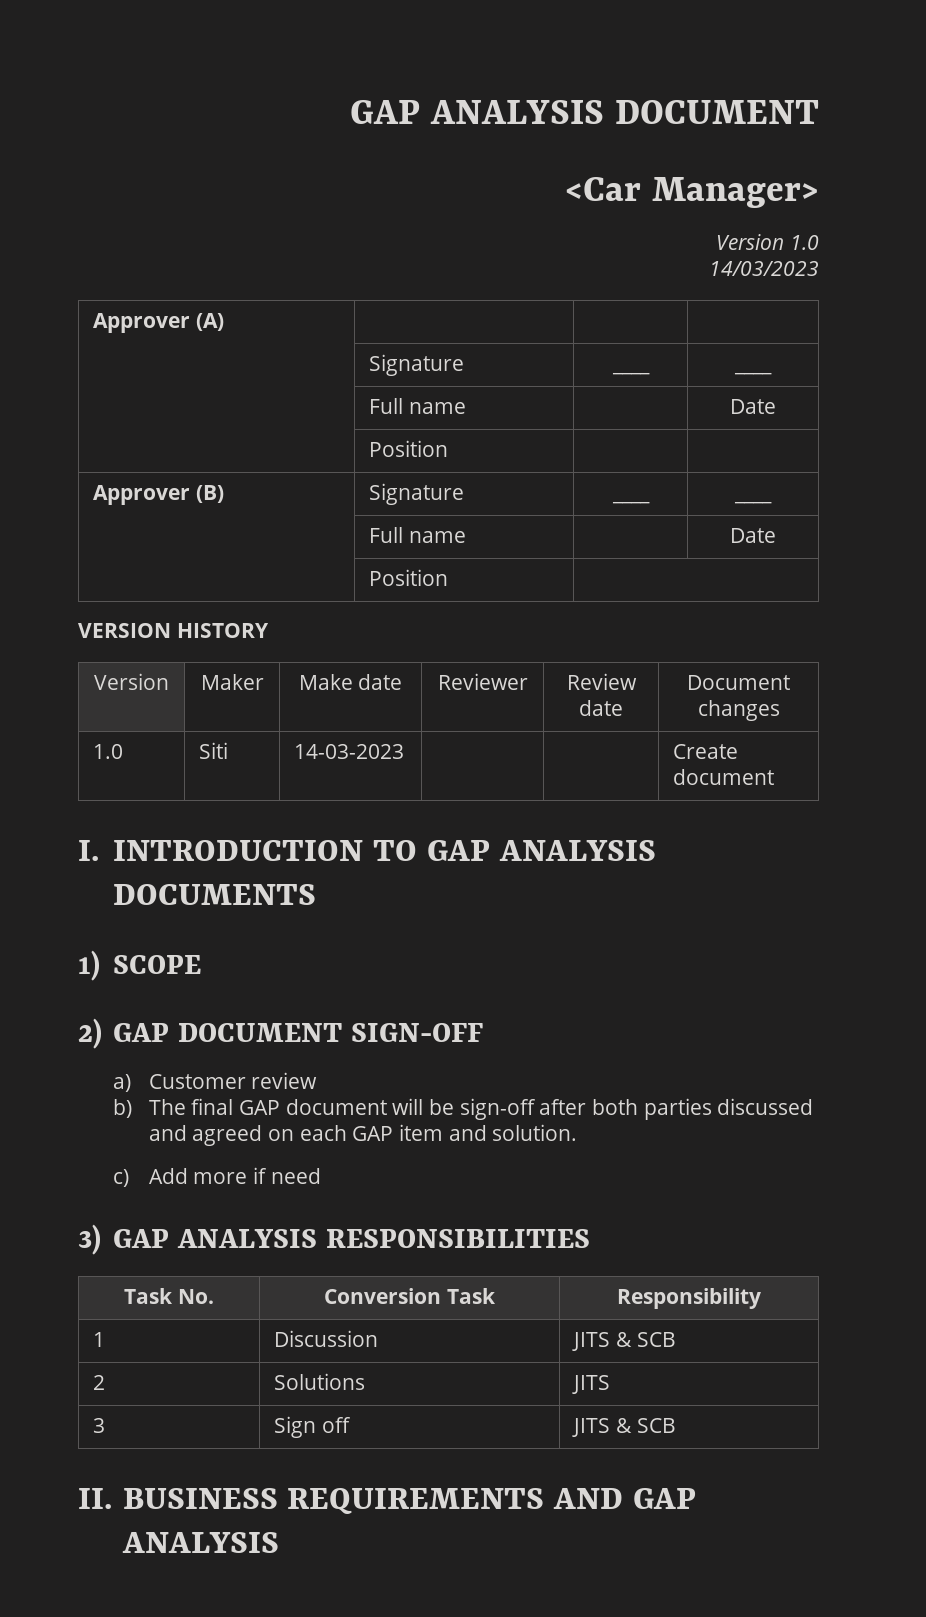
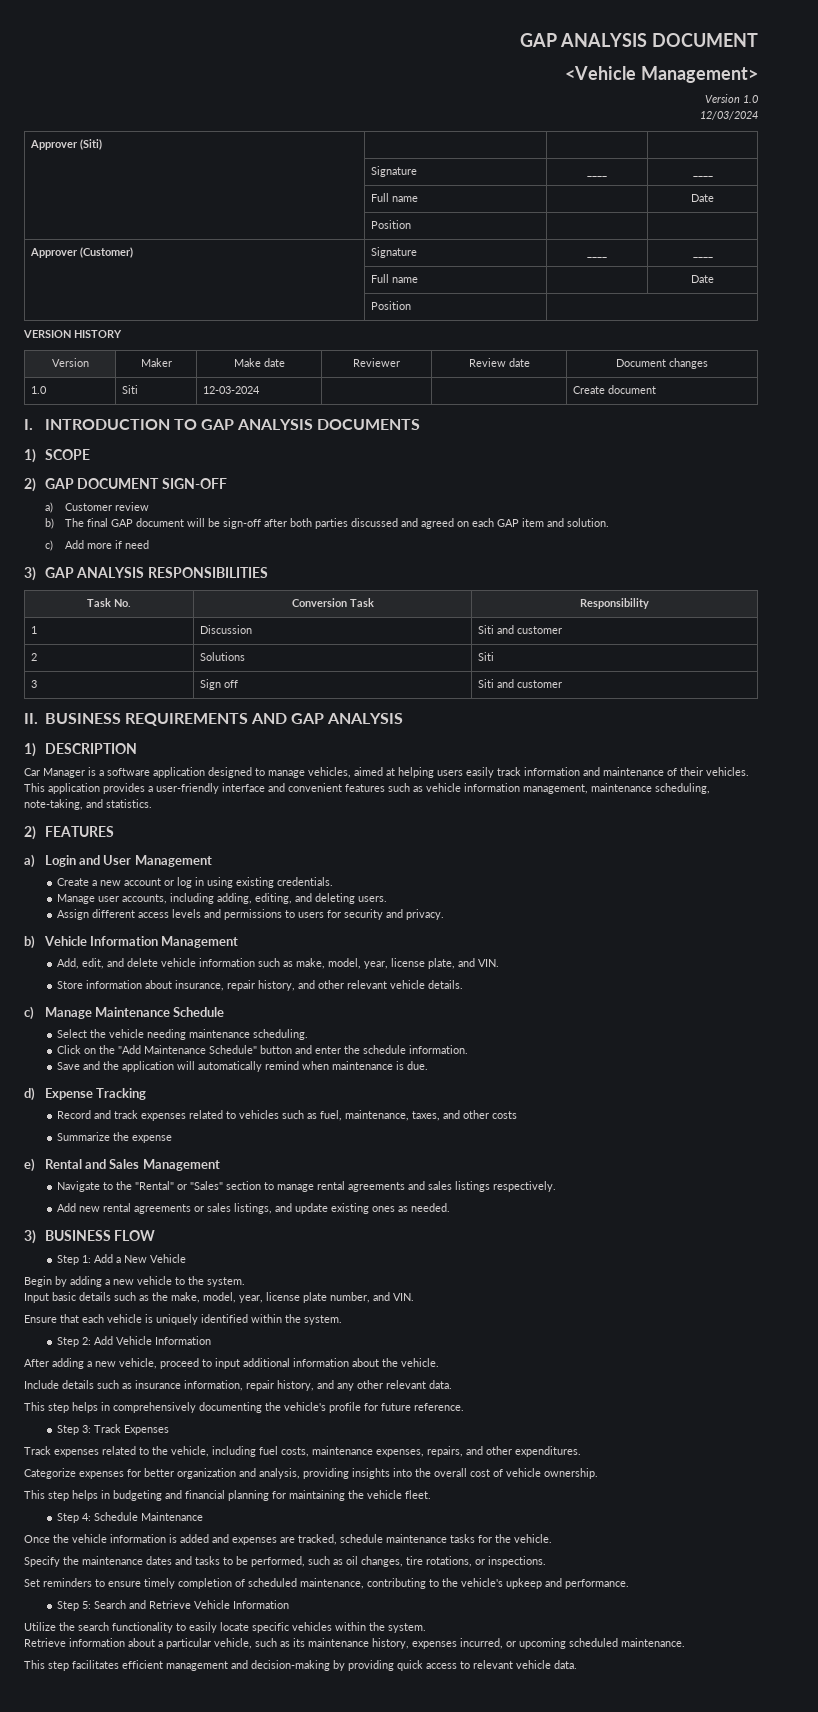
- <Car Manager>
+ <Vehicle Management>
- 14/03/2023
- Approver (A) | | |
+ 12/03/2024
+ Approver (Siti) | | |
- Approver (B) | Signature | ____ | ____
+ Approver (Customer) | Signature | ____ | ____
- 1.0 | Siti | 14-03-2023 | | | Create document
+ 1.0 | Siti | 12-03-2024 | | | Create document
- 1 | Discussion | JITS & SCB
+ 1 | Discussion | Siti and customer
- 2 | Solutions | JITS
+ 2 | Solutions | Siti
- 3 | Sign off | JITS & SCB
+ 3 | Sign off | Siti and customer
+ 1) DESCRIPTION
+ Car Manager is a software application designed to manage vehicles, aimed at helping users easily track information and maintenance of their vehicles. This application provides a user-friendly interface and convenient features such as vehicle information management, maintenance scheduling, note-taking, and statistics.
+ 2) FEATURES
+ a) Login and User Management
+ Create a new account or log in using existing credentials.
+ Manage user accounts, including adding, editing, and deleting users.
+ Assign different access levels and permissions to users for security and privacy.
+ b) Vehicle Information Management
+ Add, edit, and delete vehicle information such as make, model, year, license plate, and VIN.
+ Store information about insurance, repair history, and other relevant vehicle details.
+ c) Manage Maintenance Schedule
+ Select the vehicle needing maintenance scheduling.
+ Click on the "Add Maintenance Schedule" button and enter the schedule information.
+ Save and the application will automatically remind when maintenance is due.
+ d) Expense Tracking
+ Record and track expenses related to vehicles such as fuel, maintenance, taxes, and other costs
+ Summarize the expense
+ e) Rental and Sales Management
+ Navigate to the "Rental" or "Sales" section to manage rental agreements and sales listings respectively.
+ Add new rental agreements or sales listings, and update existing ones as needed.
+ 3) BUSINESS FLOW
+ Step 1: Add a New Vehicle
+ Begin by adding a new vehicle to the system.
+ Input basic details such as the make, model, year, license plate number, and VIN.
+ Ensure that each vehicle is uniquely identified within the system.
+ Step 2: Add Vehicle Information
+ After adding a new vehicle, proceed to input additional information about the vehicle.
+ Include details such as insurance information, repair history, and any other relevant data.
+ This step helps in comprehensively documenting the vehicle's profile for future reference.
+ Step 3: Track Expenses
+ Track expenses related to the vehicle, including fuel costs, maintenance expenses, repairs, and other expenditures.
+ Categorize expenses for better organization and analysis, providing insights into the overall cost of vehicle ownership.
+ This step helps in budgeting and financial planning for maintaining the vehicle fleet.
+ Step 4: Schedule Maintenance
+ Once the vehicle information is added and expenses are tracked, schedule maintenance tasks for the vehicle.
+ Specify the maintenance dates and tasks to be performed, such as oil changes, tire rotations, or inspections.
+ Set reminders to ensure timely completion of scheduled maintenance, contributing to the vehicle's upkeep and performance.
+ Step 5: Search and Retrieve Vehicle Information
+ Utilize the search functionality to easily locate specific vehicles within the system.
+ Retrieve information about a particular vehicle, such as its maintenance history, expenses incurred, or upcoming scheduled maintenance.
+ This step facilitates efficient management and decision-making by providing quick access to relevant vehicle data.

